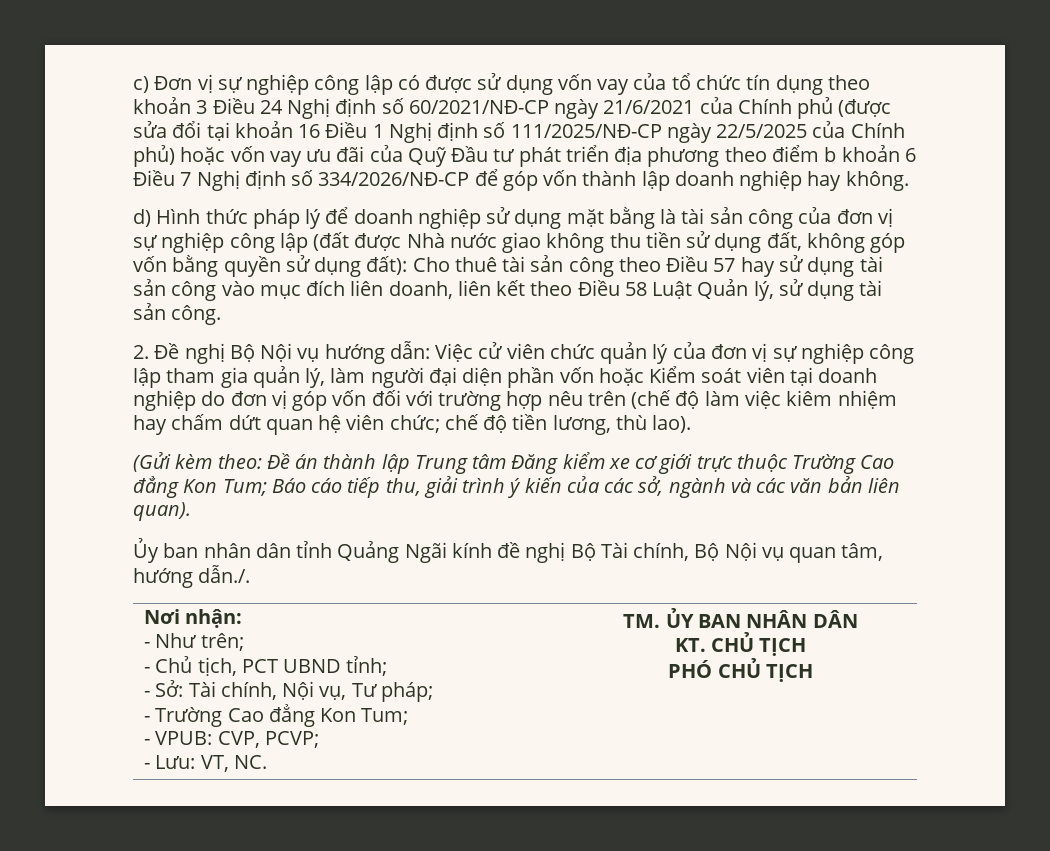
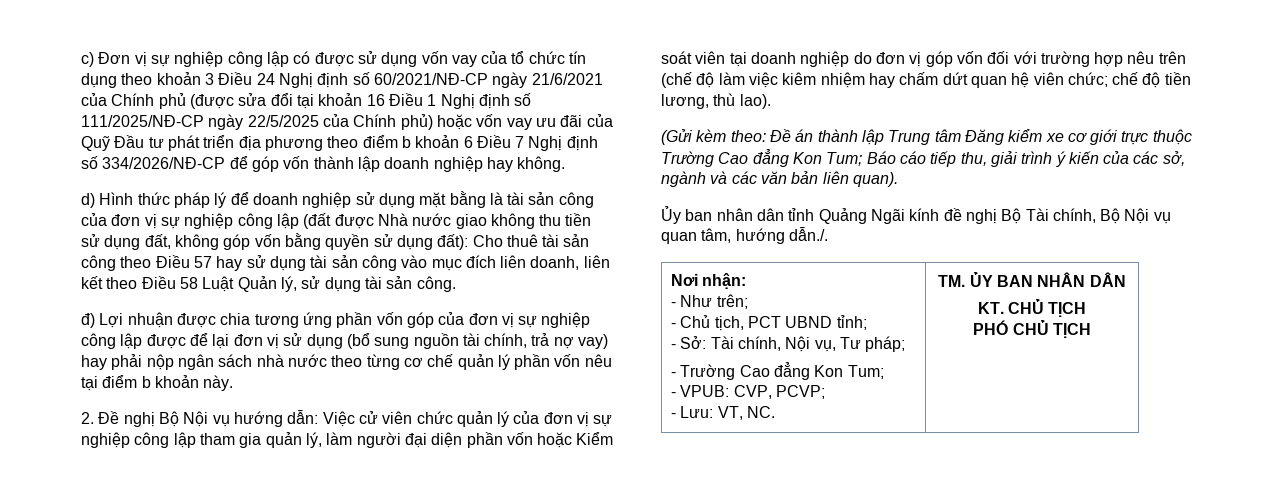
+ đ) Lợi nhuận được chia tương ứng phần vốn góp của đơn vị sự nghiệp công lập được để lại đơn vị sử dụng (bổ sung nguồn tài chính, trả nợ vay) hay phải nộp ngân sách nhà nước theo từng cơ chế quản lý phần vốn nêu tại điểm b khoản này.

